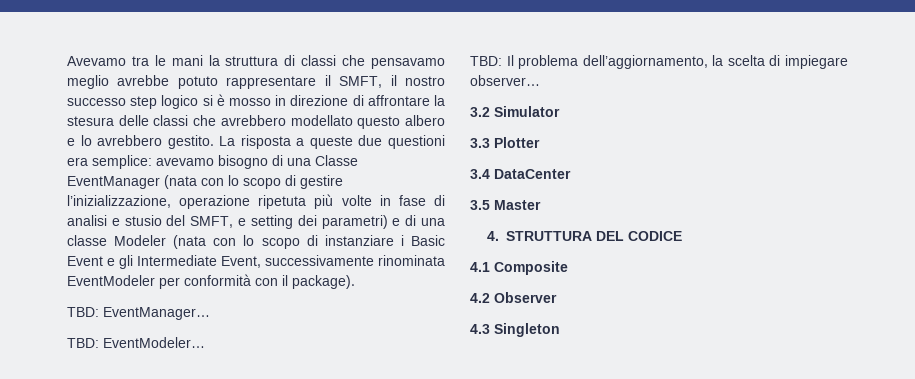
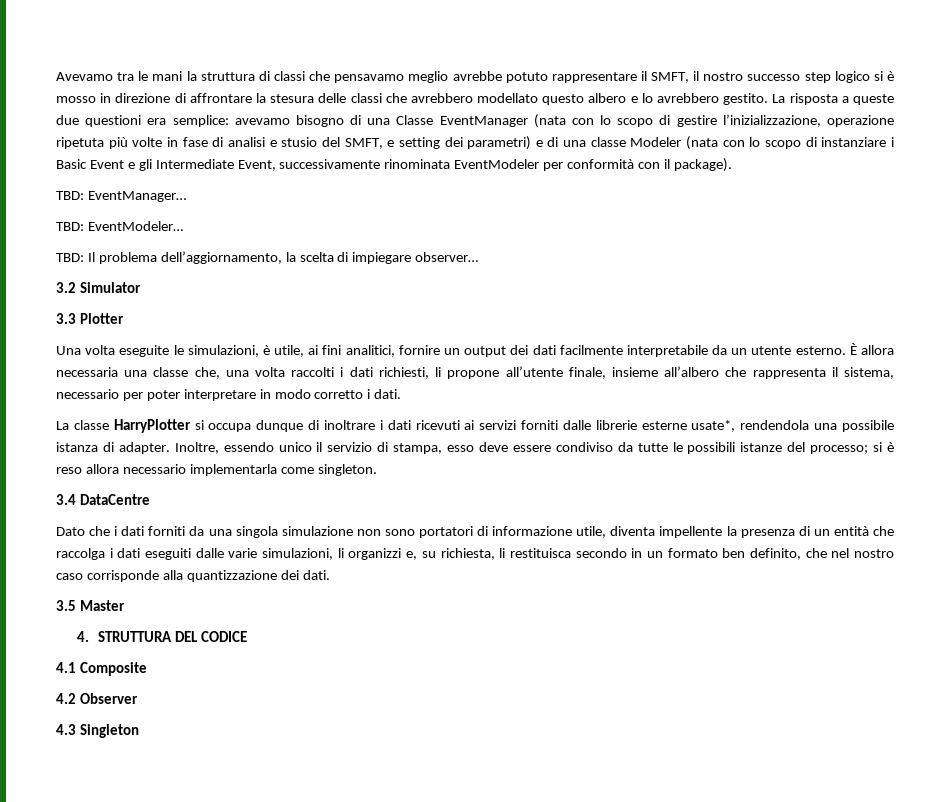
- 3.4 DataCenter
+ Una volta eseguite le simulazioni, è utile, ai fini analitici, fornire un output dei dati facilmente interpretabile da un utente esterno. È allora necessaria una classe che, una volta raccolti i dati richiesti, li propone all’utente finale, insieme all’albero che rappresenta il sistema, necessario per poter interpretare in modo corretto i dati.
+ La classe HarryPlotter si occupa dunque di inoltrare i dati ricevuti ai servizi forniti dalle librerie esterne usate*, rendendola una possibile istanza di adapter. Inoltre, essendo unico il servizio di stampa, esso deve essere condiviso da tutte le possibili istanze del processo; si è reso allora necessario implementarla come singleton.
+ 3.4 DataCentre
+ Dato che i dati forniti da una singola simulazione non sono portatori di informazione utile, diventa impellente la presenza di un entità che raccolga i dati eseguiti dalle varie simulazioni, li organizzi e, su richiesta, li restituisca secondo in un formato ben definito, che nel nostro caso corrisponde alla quantizzazione dei dati.

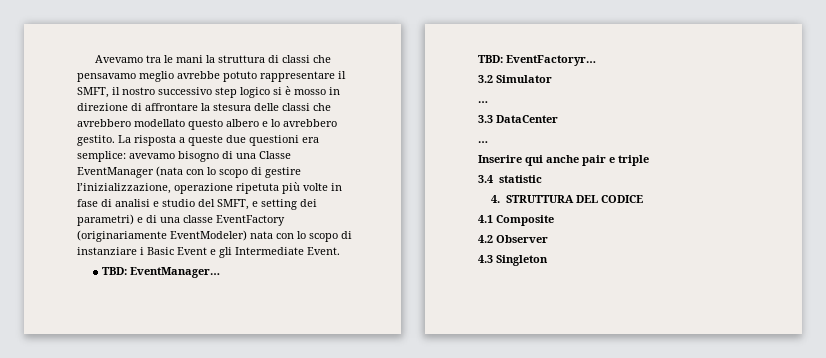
- Avevamo tra le mani la struttura di classi che pensavamo meglio avrebbe potuto rappresentare il SMFT, il nostro successo step logico si è mosso in direzione di affrontare la stesura delle classi che avrebbero modellato questo albero e lo avrebbero gestito.
+ Avevamo tra le mani la struttura di classi che pensavamo meglio avrebbe potuto rappresentare il SMFT, il nostro successivo step logico si è mosso in direzione di affrontare la stesura delle classi che avrebbero modellato questo albero e lo avrebbero gestito.
- La risposta a queste due questioni era semplice: avevamo bisogno di una Classe EventManager (nata con lo scopo di gestire l’inizializzazione, operazione ripetuta più volte in fase di analisi e stusio del SMFT, e setting dei parametri) e di una classe Modeler (nata con lo scopo di instanziare i Basic Event e gli Intermediate Event, successivamente rinominata EventModeler per conformità con il package).
+ La risposta a queste due questioni era semplice: avevamo bisogno di una Classe EventManager (nata con lo scopo di gestire l’inizializzazione, operazione ripetuta più volte in fase di analisi e studio del SMFT, e setting dei parametri) e di una classe EventFactory (originariamente EventModeler) nata con lo scopo di instanziare i Basic Event e gli Intermediate Event.
  TBD: EventManager…
- TBD: EventModeler…
- TBD: Il problema dell’aggiornamento, la scelta di impiegare observer…
+ TBD: EventFactoryr…
  3.2 Simulator
+ …
- 3.3 Plotter
- Una volta eseguite le simulazioni, è utile, ai fini analitici, fornire un output dei dati facilmente interpretabile da un utente esterno. È allora necessaria una classe che, una volta raccolti i dati richiesti, li propone all’utente finale, insieme all’albero che rappresenta il sistema, necessario per poter interpretare in modo corretto i dati.
- La classe HarryPlotter si occupa dunque di inoltrare i dati ricevuti ai servizi forniti dalle librerie esterne usate*, rendendola una possibile istanza di adapter. Inoltre, essendo unico il servizio di stampa, esso deve essere condiviso da tutte le possibili istanze del processo; si è reso allora necessario implementarla come singleton.
- 3.4 DataCentre
- Dato che i dati forniti da una singola simulazione non sono portatori di informazione utile, diventa impellente la presenza di un entità che raccolga i dati eseguiti dalle varie simulazioni, li organizzi e, su richiesta, li restituisca secondo in un formato ben definito, che nel nostro caso corrisponde alla quantizzazione dei dati.
- 3.5 Master
+ 3.3 DataCenter
+ …
+ Inserire qui anche pair e triple
+ 3.4 statistic

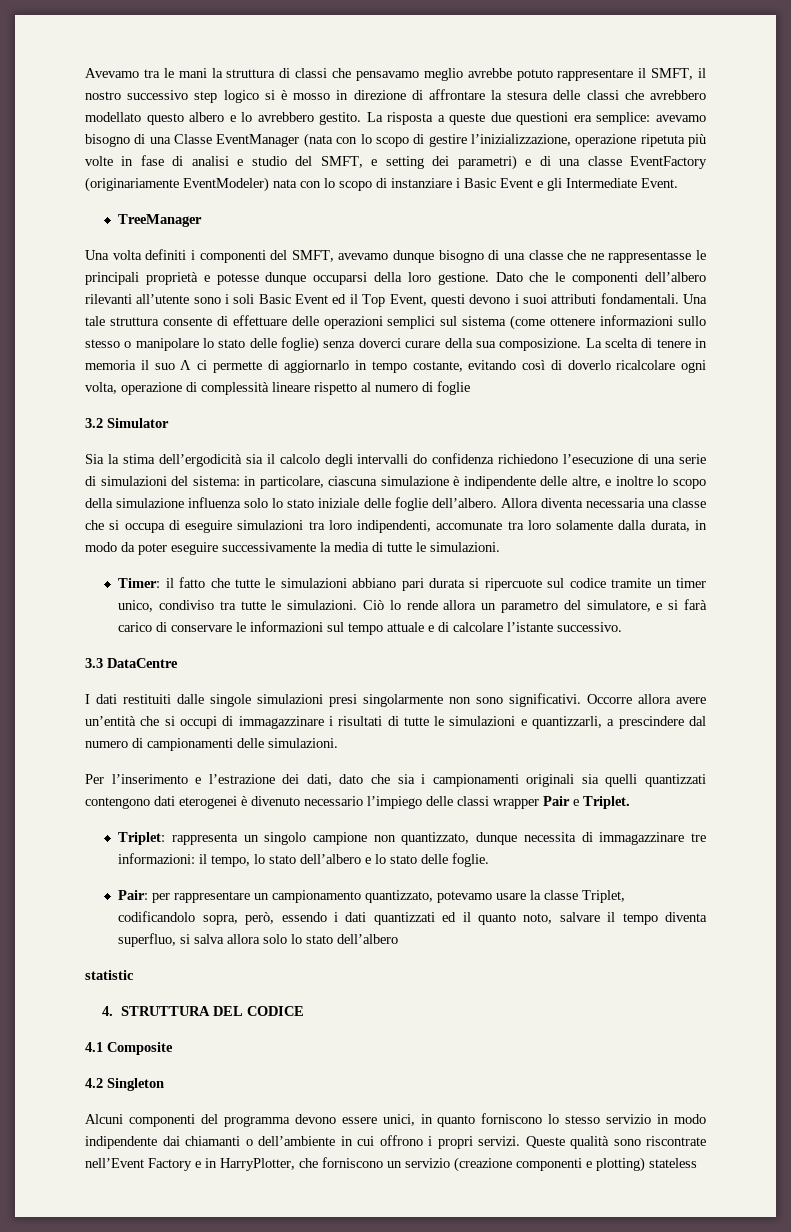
- TBD: EventManager…
- TBD: EventFactoryr…
+ TreeManager
+ Una volta definiti i componenti del SMFT, avevamo dunque bisogno di una classe che ne rappresentasse le principali proprietà e potesse dunque occuparsi della loro gestione. Dato che le componenti dell’albero rilevanti all’utente sono i soli Basic Event ed il Top Event, questi devono i suoi attributi fondamentali. Una tale struttura consente di effettuare delle operazioni semplici sul sistema (come ottenere informazioni sullo stesso o manipolare lo stato delle foglie) senza doverci curare della sua composizione. La scelta di tenere in memoria il suo Λ ci permette di aggiornarlo in tempo costante, evitando così di doverlo ricalcolare ogni volta, operazione di complessità lineare rispetto al numero di foglie
  3.2 Simulator
- …
- 3.3 DataCenter
- …
- Inserire qui anche pair e triple
- 3.4 statistic
+ Sia la stima dell’ergodicità sia il calcolo degli intervalli do confidenza richiedono l’esecuzione di una serie di simulazioni del sistema: in particolare, ciascuna simulazione è indipendente delle altre, e inoltre lo scopo della simulazione influenza solo lo stato iniziale delle foglie dell’albero. Allora diventa necessaria una classe che si occupa di eseguire simulazioni tra loro indipendenti, accomunate tra loro solamente dalla durata, in modo da poter eseguire successivamente la media di tutte le simulazioni.
+ Timer: il fatto che tutte le simulazioni abbiano pari durata si ripercuote sul codice tramite un timer unico, condiviso tra tutte le simulazioni. Ciò lo rende allora un parametro del simulatore, e si farà carico di conservare le informazioni sul tempo attuale e di calcolare l’istante successivo.
+ 3.3 DataCentre
+ I dati restituiti dalle singole simulazioni presi singolarmente non sono significativi. Occorre allora avere un’entità che si occupi di immagazzinare i risultati di tutte le simulazioni e quantizzarli, a prescindere dal numero di campionamenti delle simulazioni.
+ Per l’inserimento e l’estrazione dei dati, dato che sia i campionamenti originali sia quelli quantizzati contengono dati eterogenei è divenuto necessario l’impiego delle classi wrapper Pair e Triplet.
+ Triplet: rappresenta un singolo campione non quantizzato, dunque necessita di immagazzinare tre informazioni: il tempo, lo stato dell’albero e lo stato delle foglie.
+ Pair: per rappresentare un campionamento quantizzato, potevamo usare la classe Triplet, codificandolo sopra, però, essendo i dati quantizzati ed il quanto noto, salvare il tempo diventa superfluo, si salva allora solo lo stato dell’albero
+ statistic
- 4.2 Observer
- 4.3 Singleton
+ 4.2 Singleton
+ Alcuni componenti del programma devono essere unici, in quanto forniscono lo stesso servizio in modo indipendente dai chiamanti o dell’ambiente in cui offrono i propri servizi. Queste qualità sono riscontrate nell’Event Factory e in HarryPlotter, che forniscono un servizio (creazione componenti e plotting) stateless

